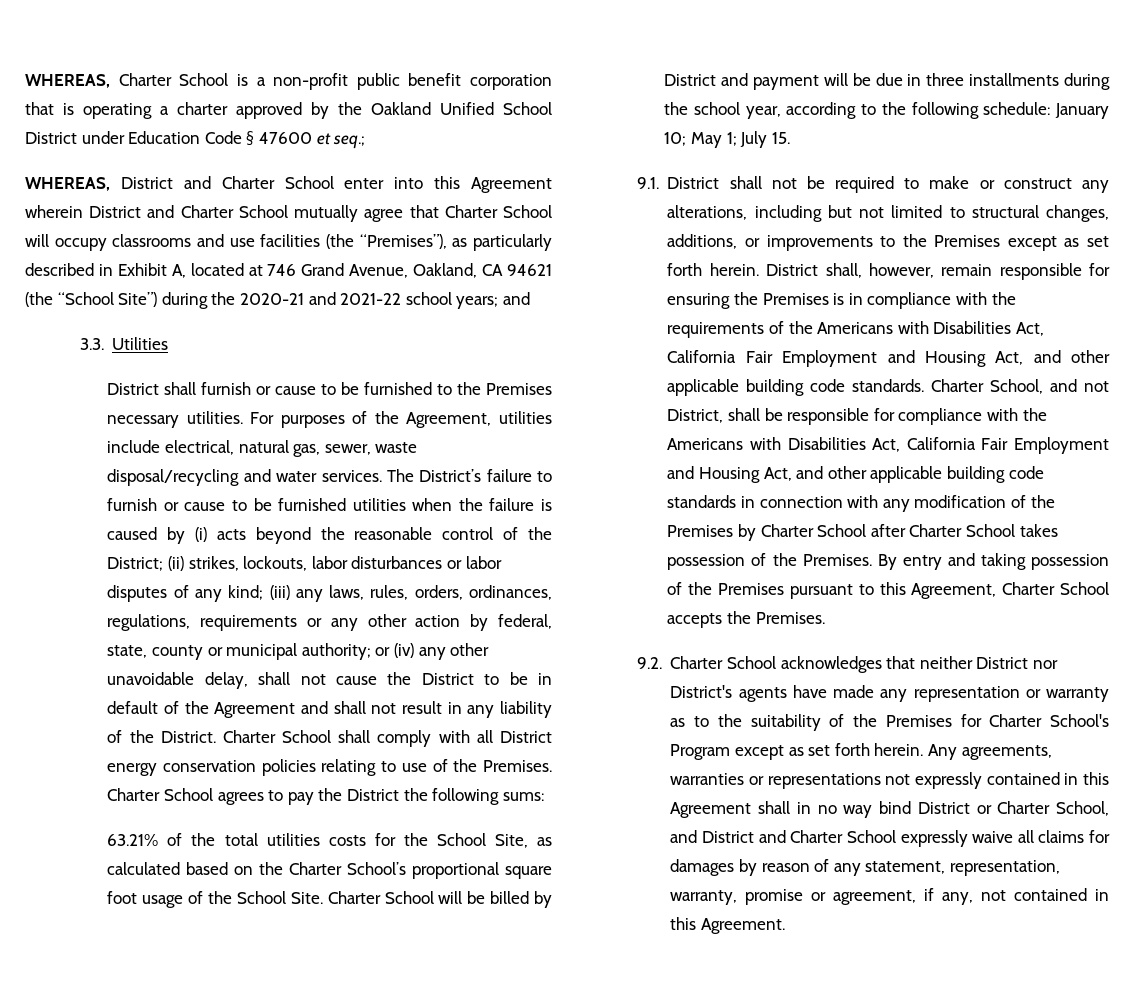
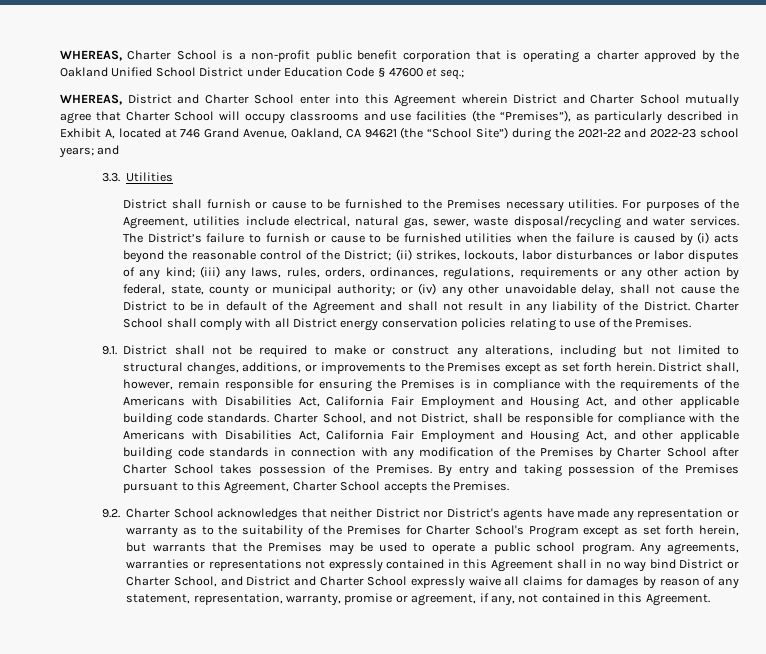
- WHEREAS, District and Charter School enter into this Agreement wherein District and Charter School mutually agree that Charter School will occupy classrooms and use facilities (the “Premises”), as particularly described in Exhibit A, located at 746 Grand Avenue, Oakland, CA 94621 (the “School Site”) during the 2020-21 and 2021-22 school years; and
+ WHEREAS, District and Charter School enter into this Agreement wherein District and Charter School mutually agree that Charter School will occupy classrooms and use facilities (the “Premises”), as particularly described in Exhibit A, located at 746 Grand Avenue, Oakland, CA 94621 (the “School Site”) during the 2021-22 and 2022-23 school years; and
- Charter School agrees to pay the District the following sums:
- 63.21% of the total utilities costs for the School Site, as calculated based on the Charter School’s proportional square foot usage of the School Site. Charter School will be billed by District and payment will be due in three installments during the school year, according to the following schedule: January 10; May 1; July 15.
- 9.2. Charter School acknowledges that neither District nor District's agents have made any representation or warranty as to the suitability of the Premises for Charter School's Program except as set forth herein.
+ 9.2. Charter School acknowledges that neither District nor District's agents have made any representation or warranty as to the suitability of the Premises for Charter School's Program except as set forth herein, but warrants that the Premises may be used to operate a public school program.

